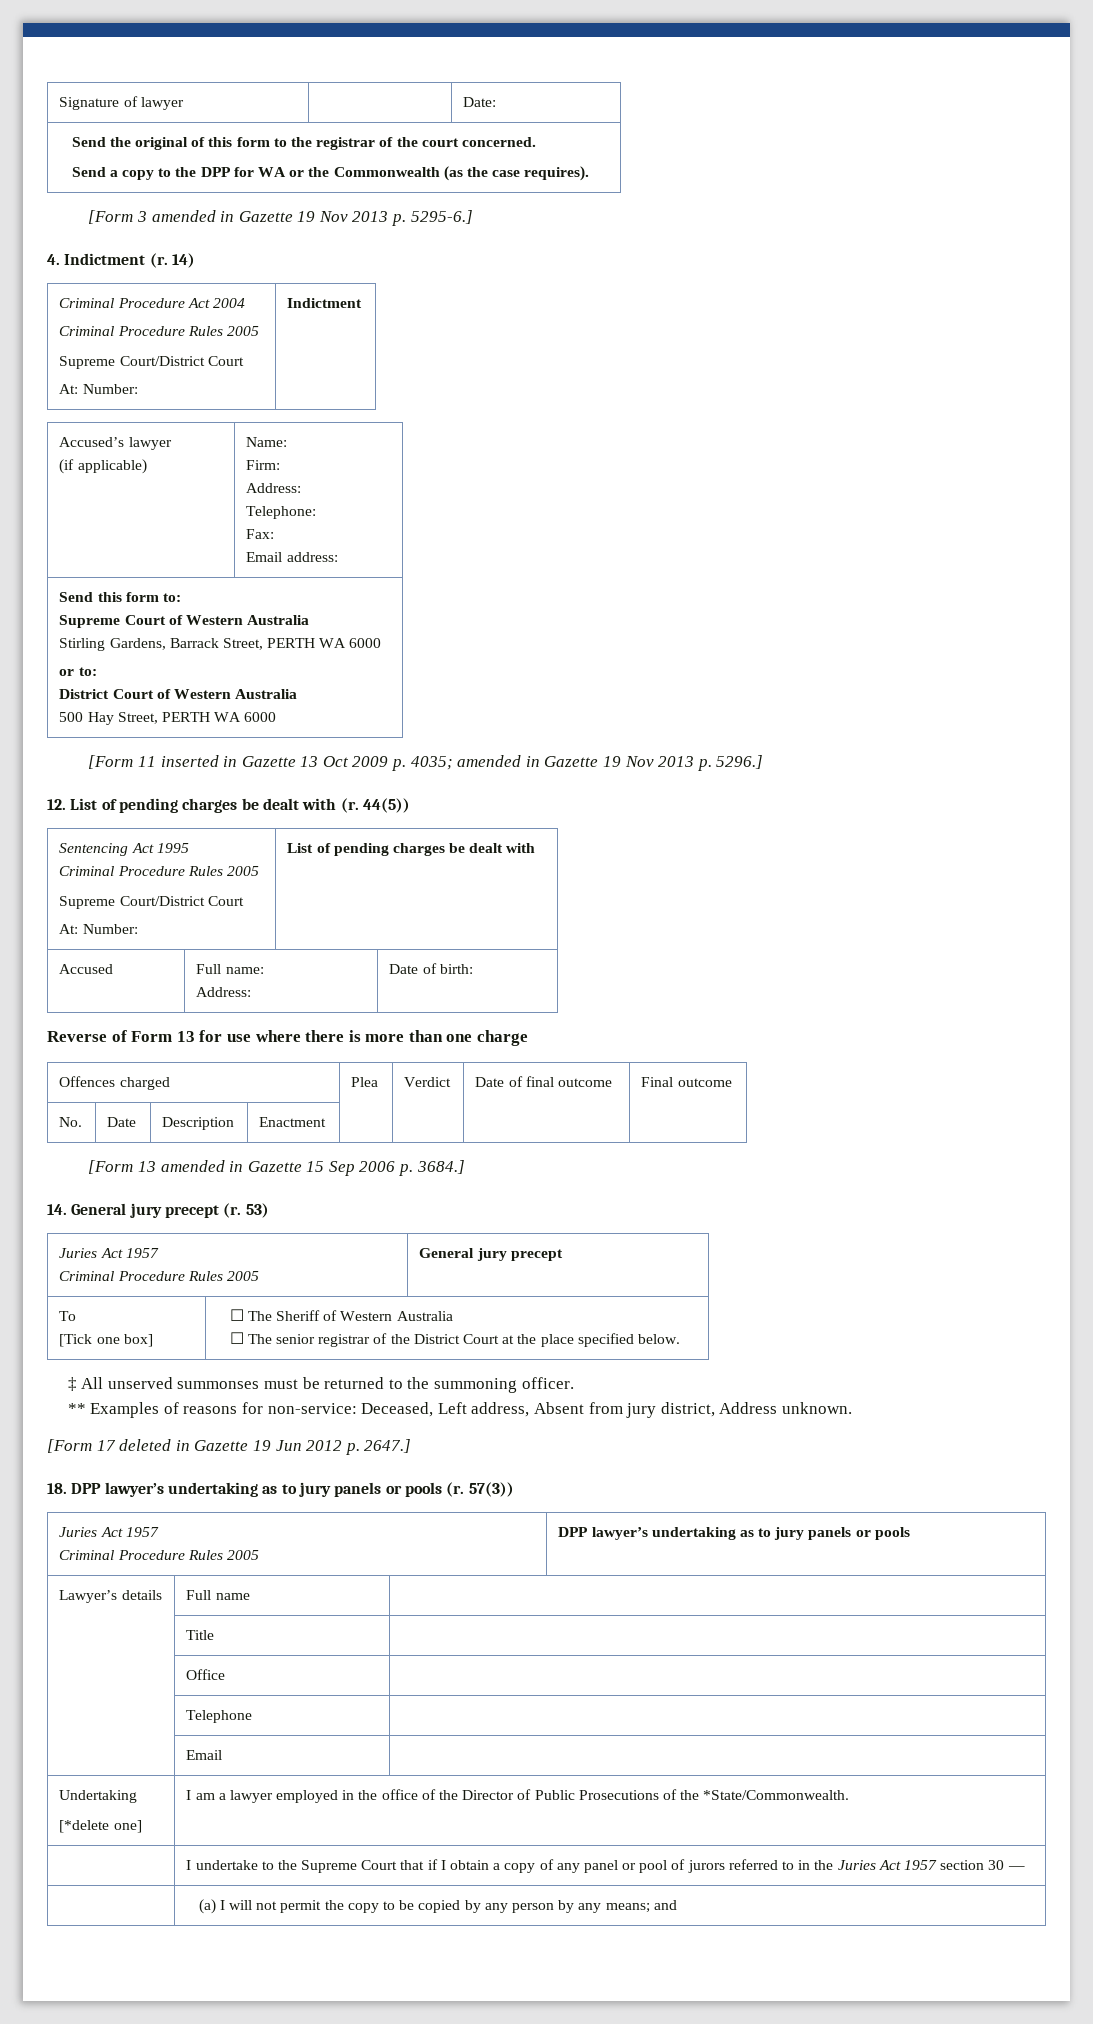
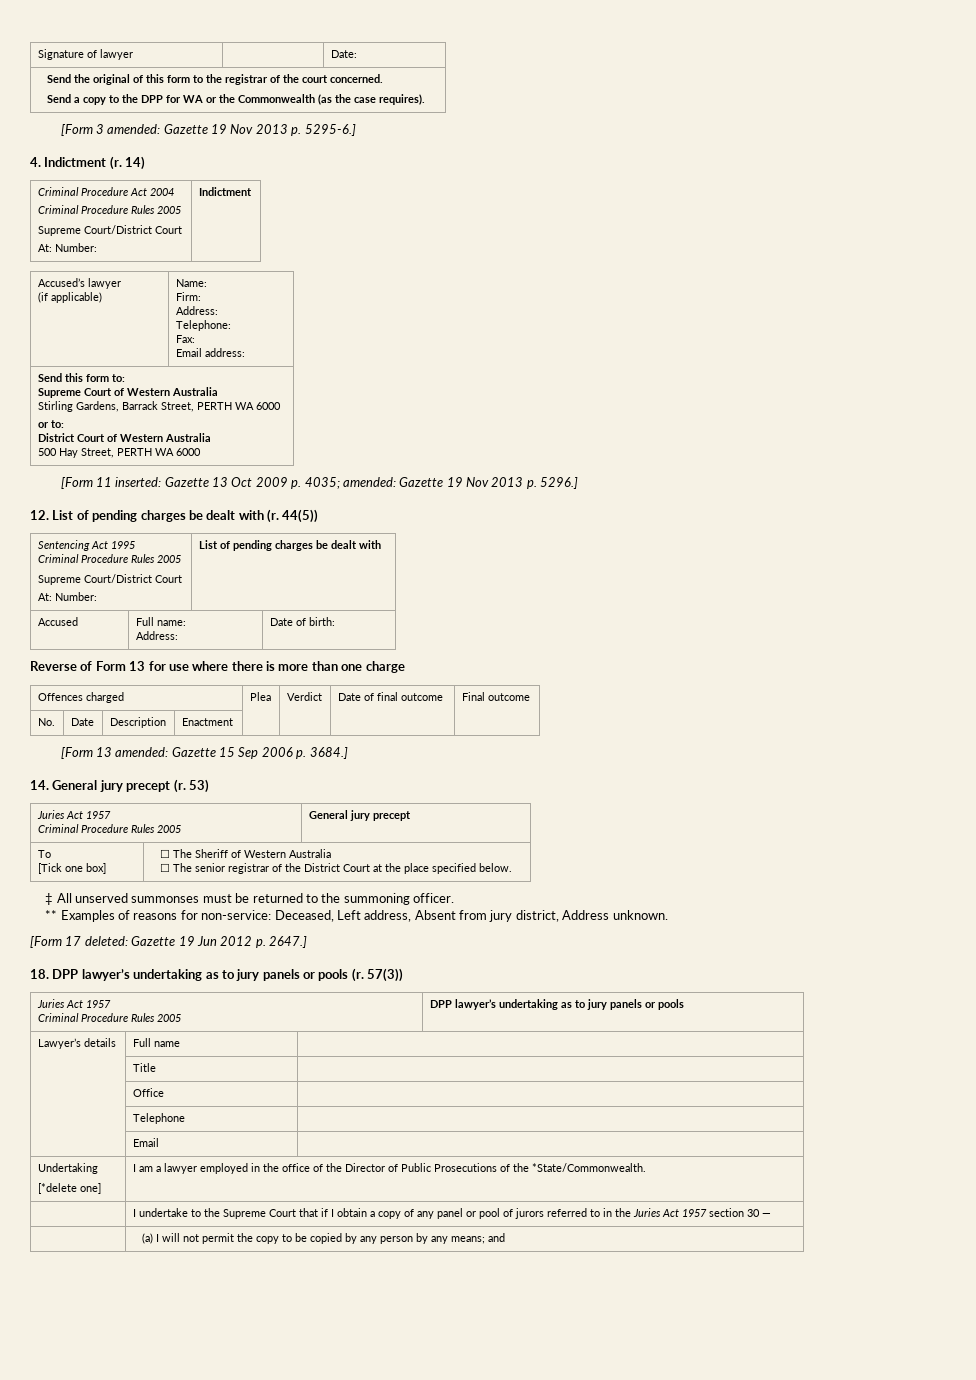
- [Form 3 amended in Gazette 19 Nov 2013 p. 5295-6.]
+ [Form 3 amended: Gazette 19 Nov 2013 p. 5295-6.]
- [Form 11 inserted in Gazette 13 Oct 2009 p. 4035; amended in Gazette 19 Nov 2013 p. 5296.]
+ [Form 11 inserted: Gazette 13 Oct 2009 p. 4035; amended: Gazette 19 Nov 2013 p. 5296.]
- [Form 13 amended in Gazette 15 Sep 2006 p. 3684.]
+ [Form 13 amended: Gazette 15 Sep 2006 p. 3684.]
- [Form 17 deleted in Gazette 19 Jun 2012 p. 2647.]
+ [Form 17 deleted: Gazette 19 Jun 2012 p. 2647.]

